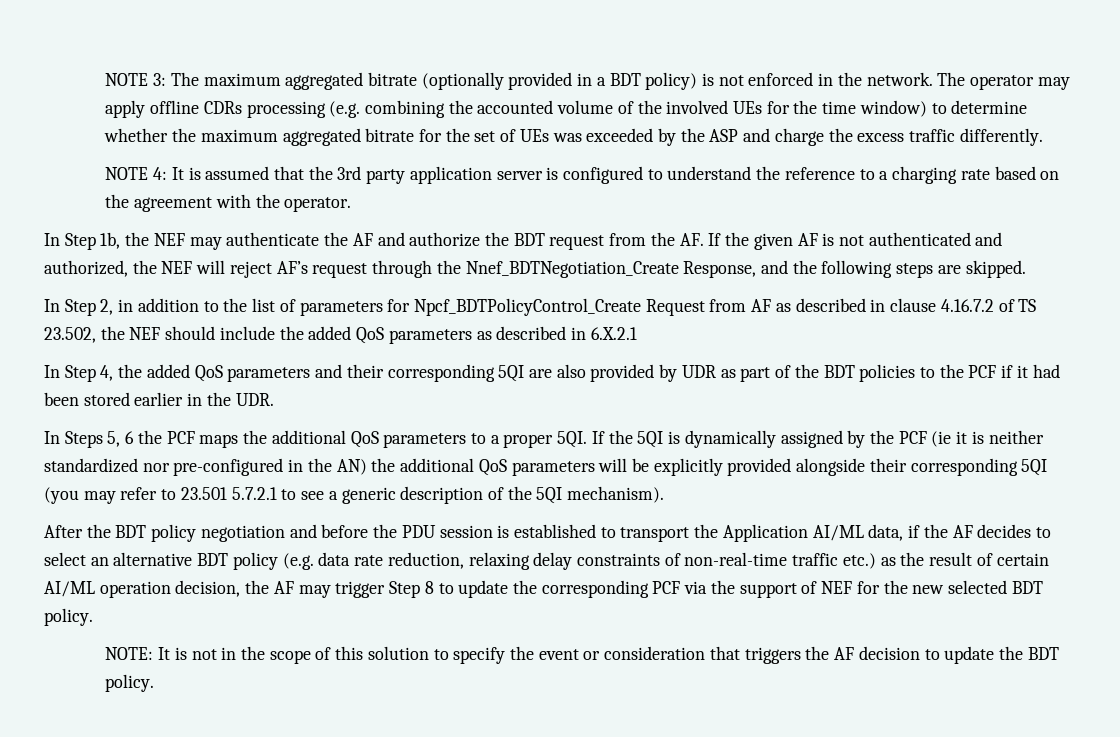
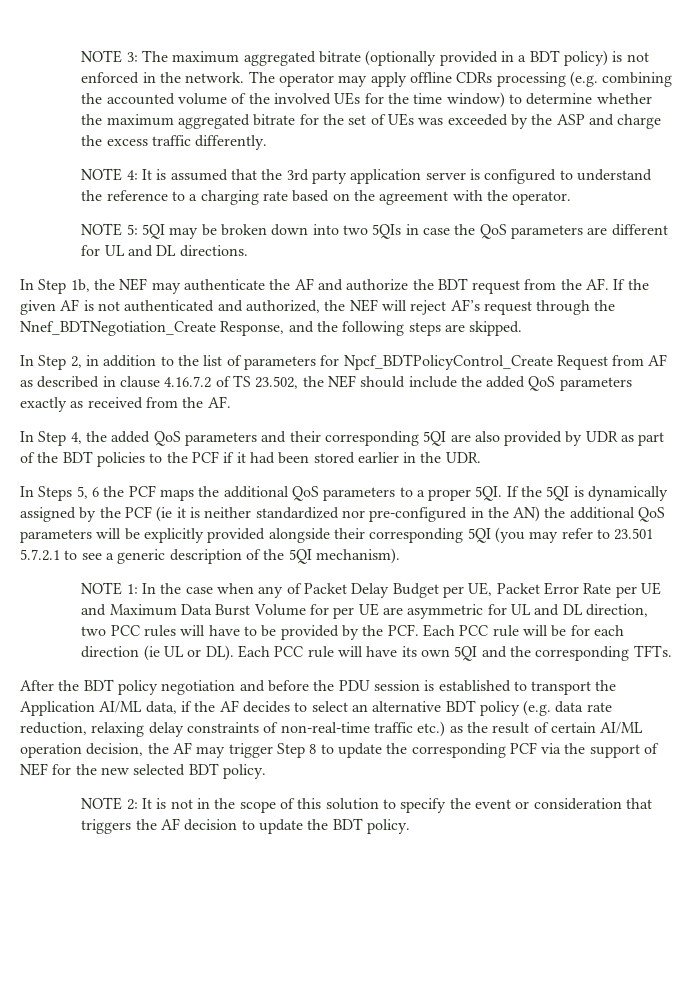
+ NOTE 5: 5QI may be broken down into two 5QIs in case the QoS parameters are different for UL and DL directions.
- In Step 2, in addition to the list of parameters for Npcf_BDTPolicyControl_Create Request from AF as described in clause 4.16.7.2 of TS 23.502, the NEF should include the added QoS parameters as described in 6.X.2.1
+ In Step 2, in addition to the list of parameters for Npcf_BDTPolicyControl_Create Request from AF as described in clause 4.16.7.2 of TS 23.502, the NEF should include the added QoS parameters exactly as received from the AF.
+ NOTE 1: In the case when any of Packet Delay Budget per UE, Packet Error Rate per UE and Maximum Data Burst Volume for per UE are asymmetric for UL and DL direction, two PCC rules will have to be provided by the PCF. Each PCC rule will be for each direction (ie UL or DL). Each PCC rule will have its own 5QI and the corresponding TFTs.
- NOTE: It is not in the scope of this solution to specify the event or consideration that triggers the AF decision to update the BDT policy.
+ NOTE 2: It is not in the scope of this solution to specify the event or consideration that triggers the AF decision to update the BDT policy.

